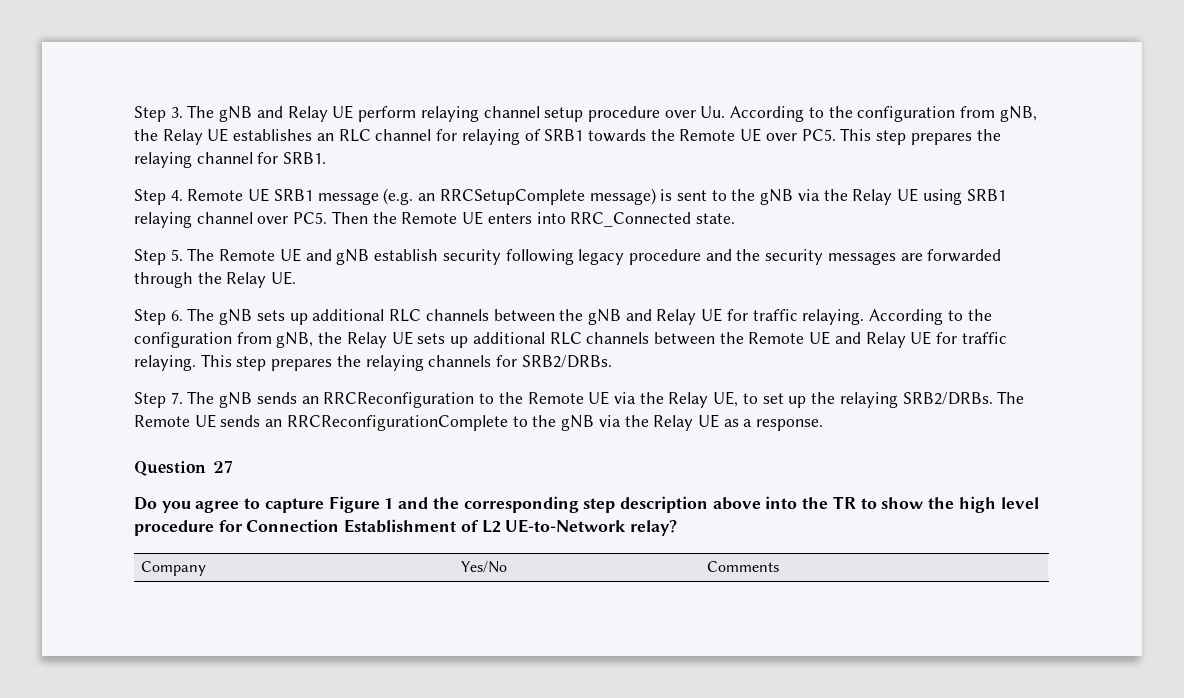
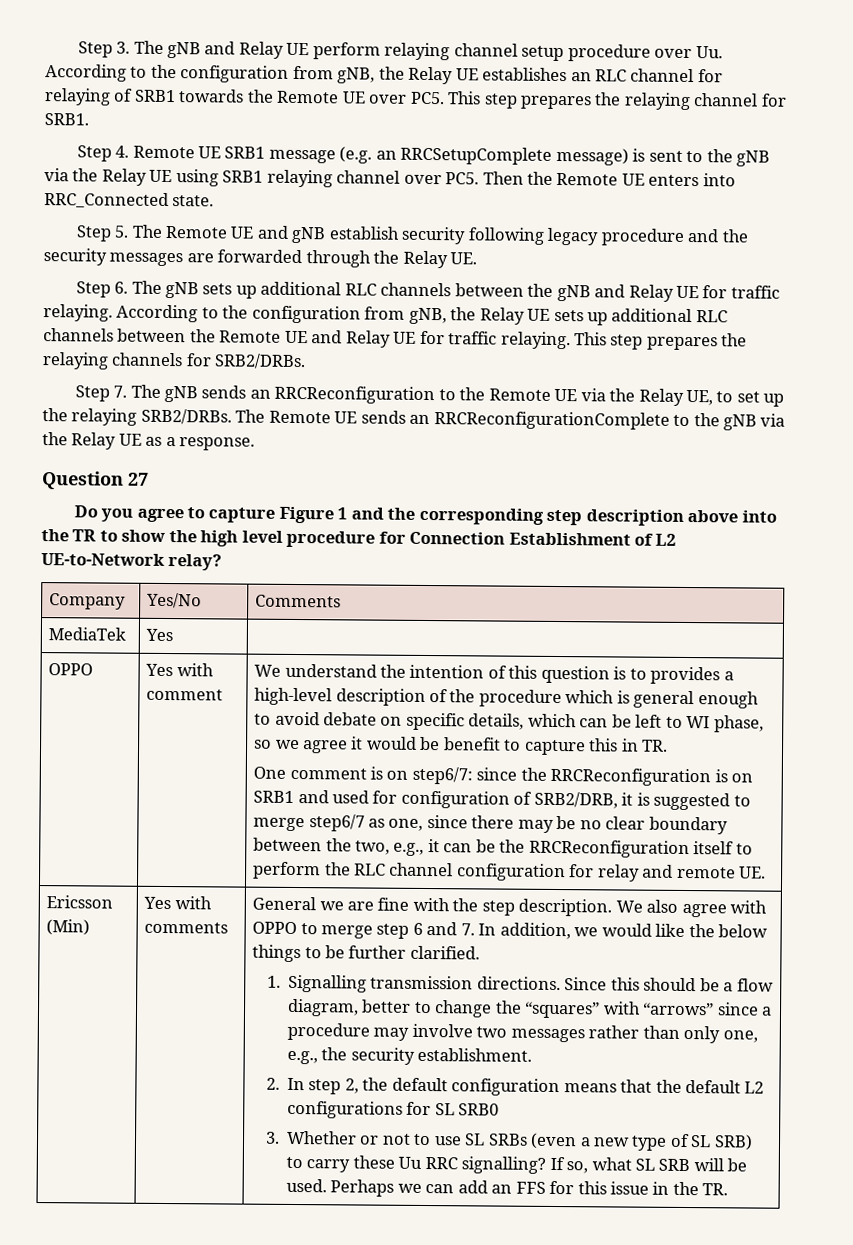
+ MediaTek | Yes |
+ OPPO | Yes with comment | We understand the intention of this question is to provides a high-level description of the procedure which is general enough to avoid debate on specific details, which can be left to WI phase, so we agree it would be benefit to capture this in TR.
+ One comment is on step6/7: since the RRCReconfiguration is on SRB1 and used for configuration of SRB2/DRB, it is suggested to merge step6/7 as one, since there may be no clear boundary between the two, e.g., it can be the RRCReconfiguration itself to perform the RLC channel configuration for relay and remote UE.
+ Ericsson (Min) | Yes with comments | General we are fine with the step description. We also agree with OPPO to merge step 6 and 7. In addition, we would like the below things to be further clarified.
+ 1. Signalling transmission directions. Since this should be a flow diagram, better to change the “squares” with “arrows” since a procedure may involve two messages rather than only one, e.g., the security establishment.
+ 2. In step 2, the default configuration means that the default L2 configurations for SL SRB0
+ 3. Whether or not to use SL SRBs (even a new type of SL SRB) to carry these Uu RRC signalling? If so, what SL SRB will be used. Perhaps we can add an FFS for this issue in the TR.

